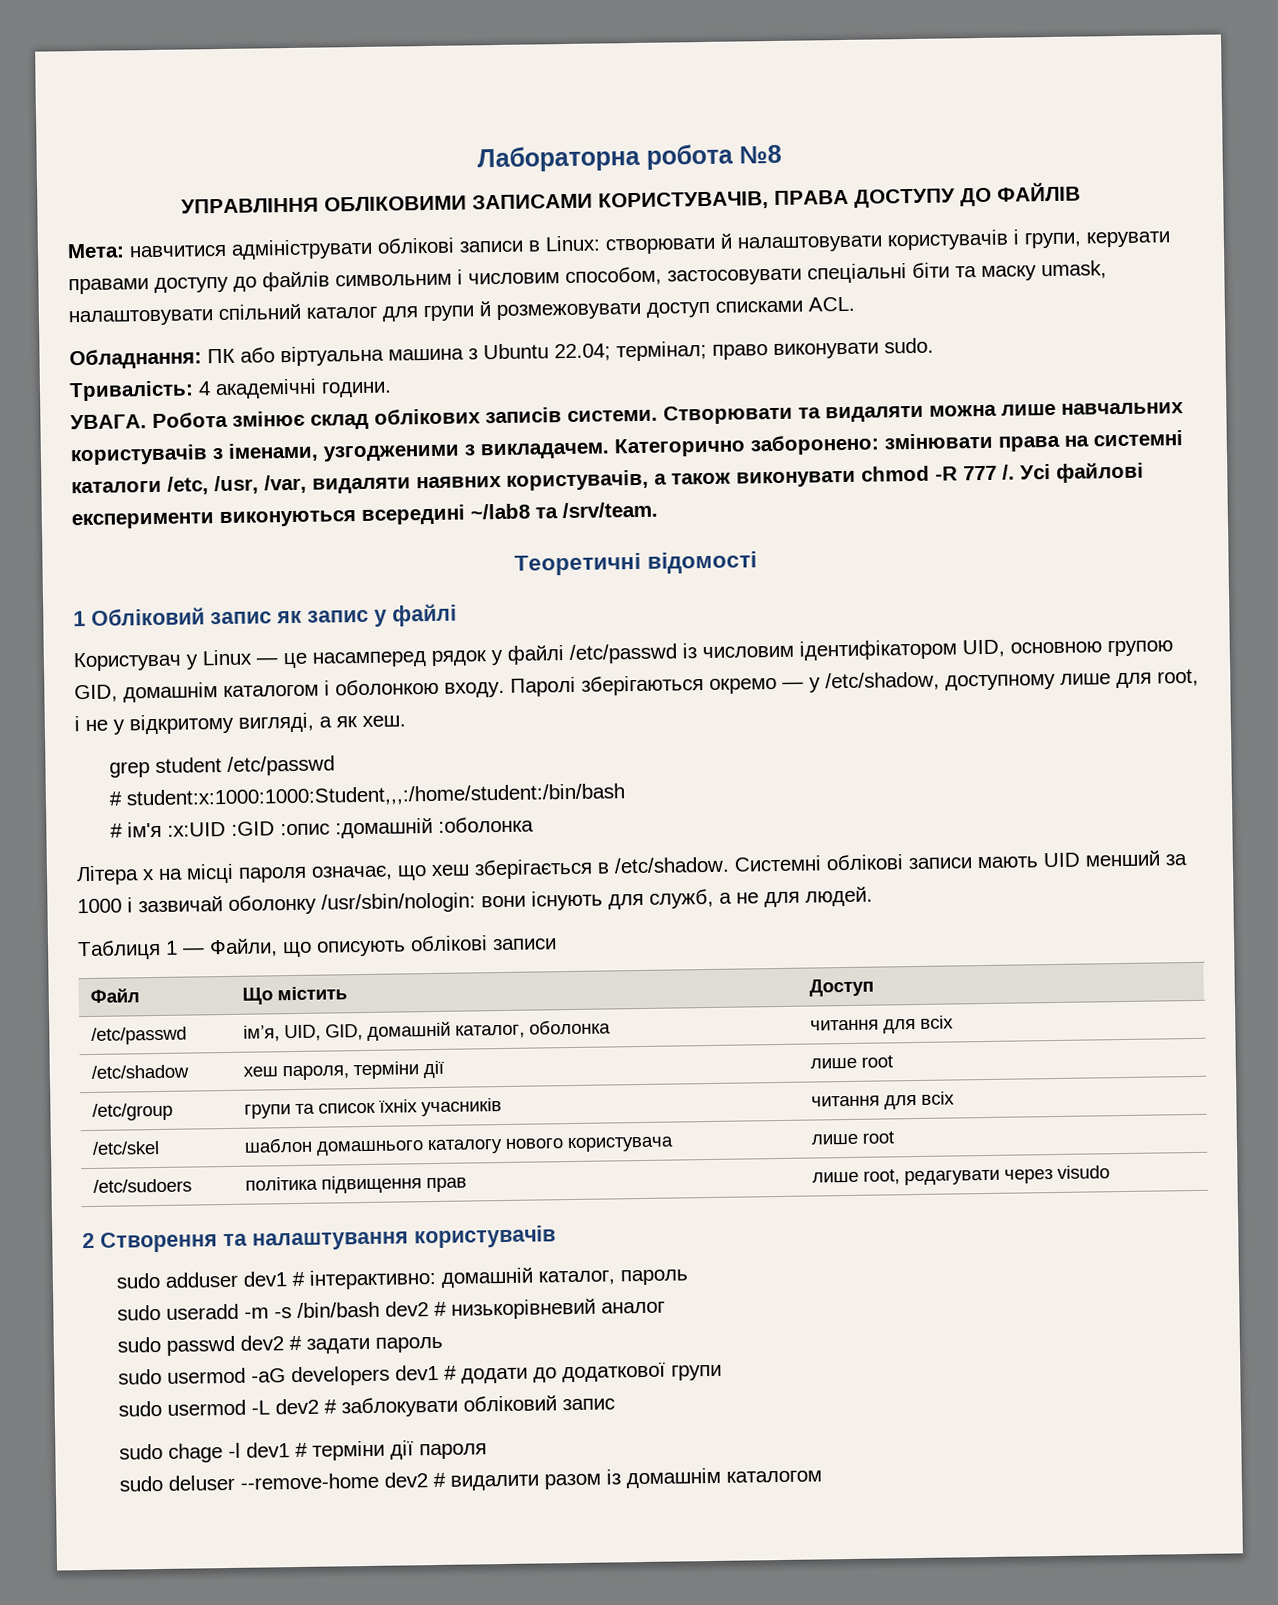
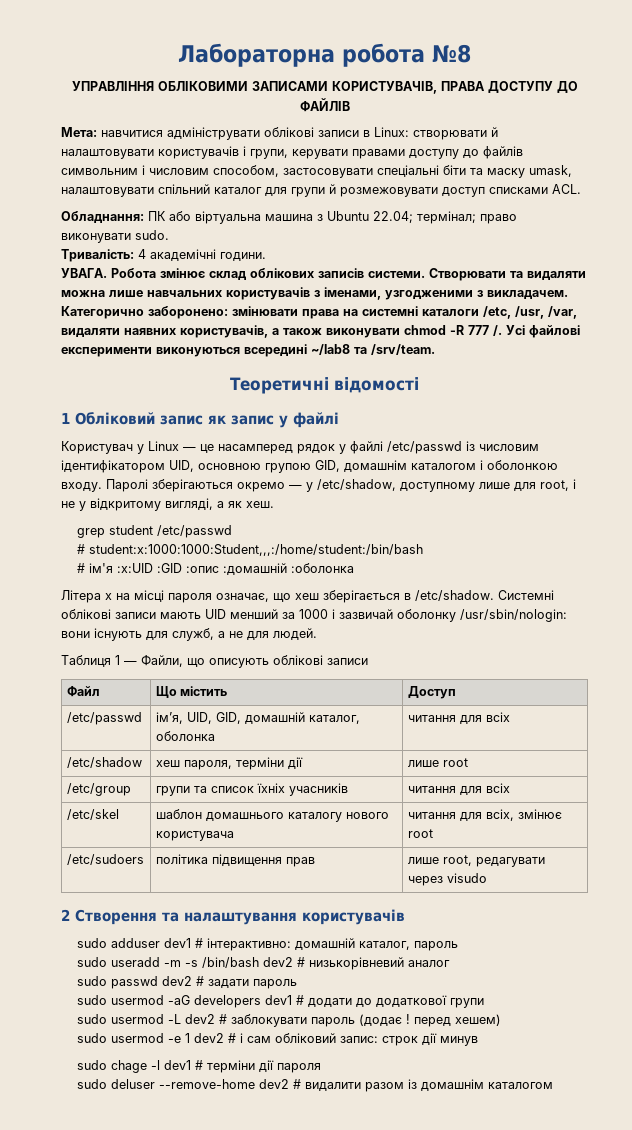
- /etc/skel | шаблон домашнього каталогу нового користувача | лише root
+ /etc/skel | шаблон домашнього каталогу нового користувача | читання для всіх, змінює root
- sudo usermod -L dev2 # заблокувати обліковий запис
+ sudo usermod -L dev2 # заблокувати пароль (додає ! перед хешем)
+ sudo usermod -e 1 dev2 # і сам обліковий запис: строк дії минув

